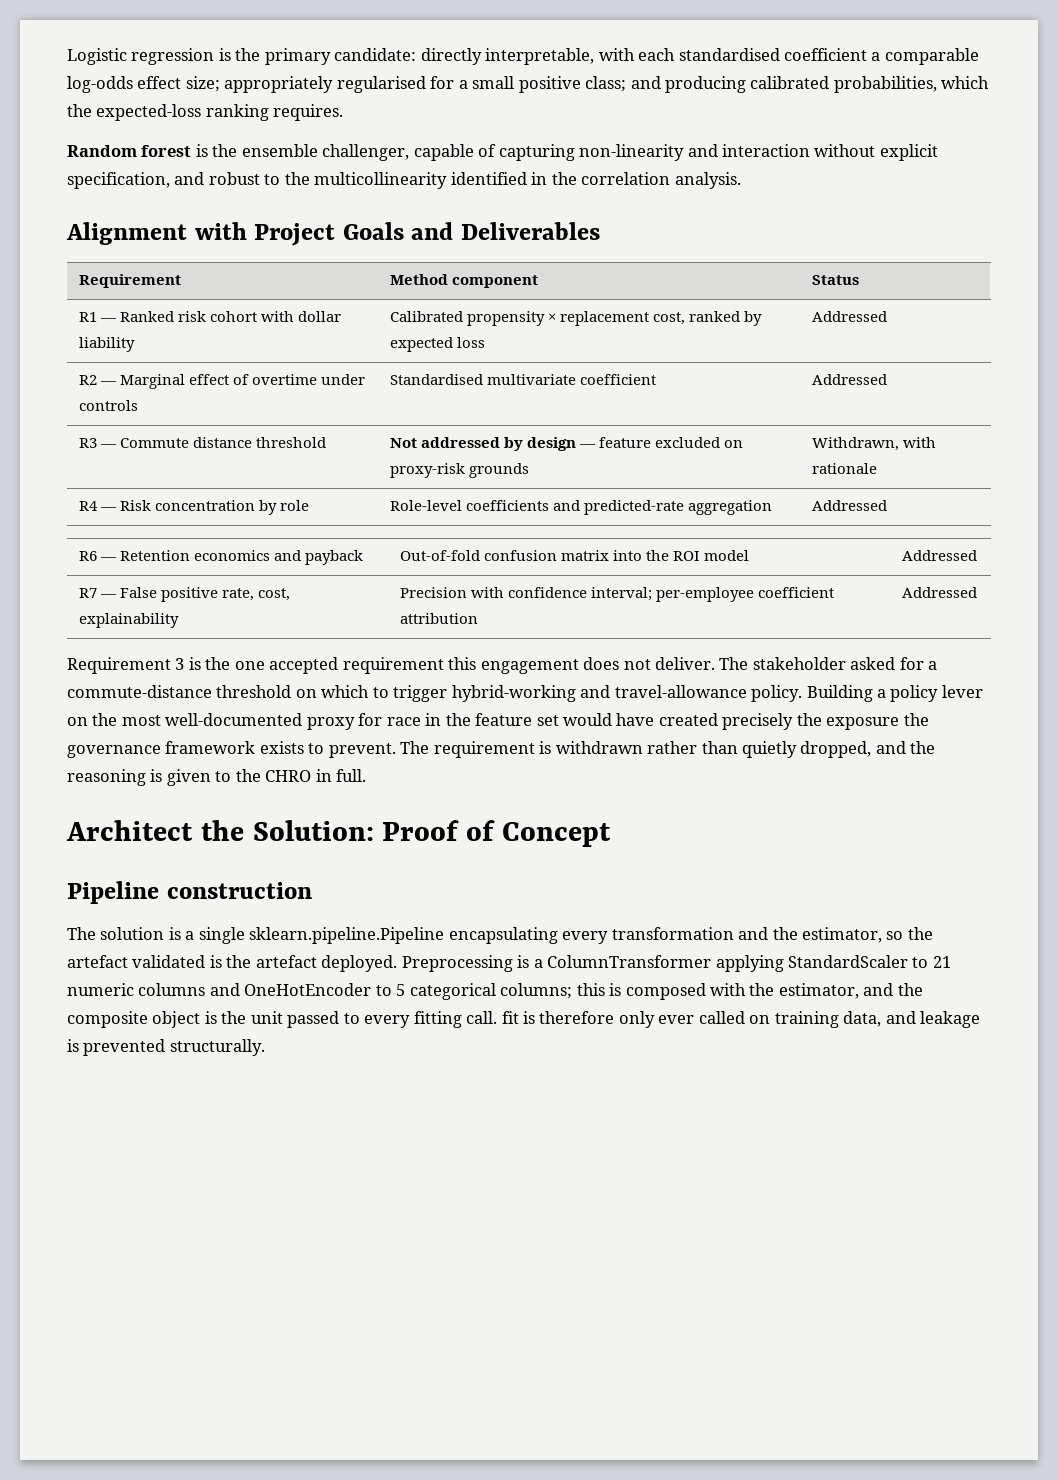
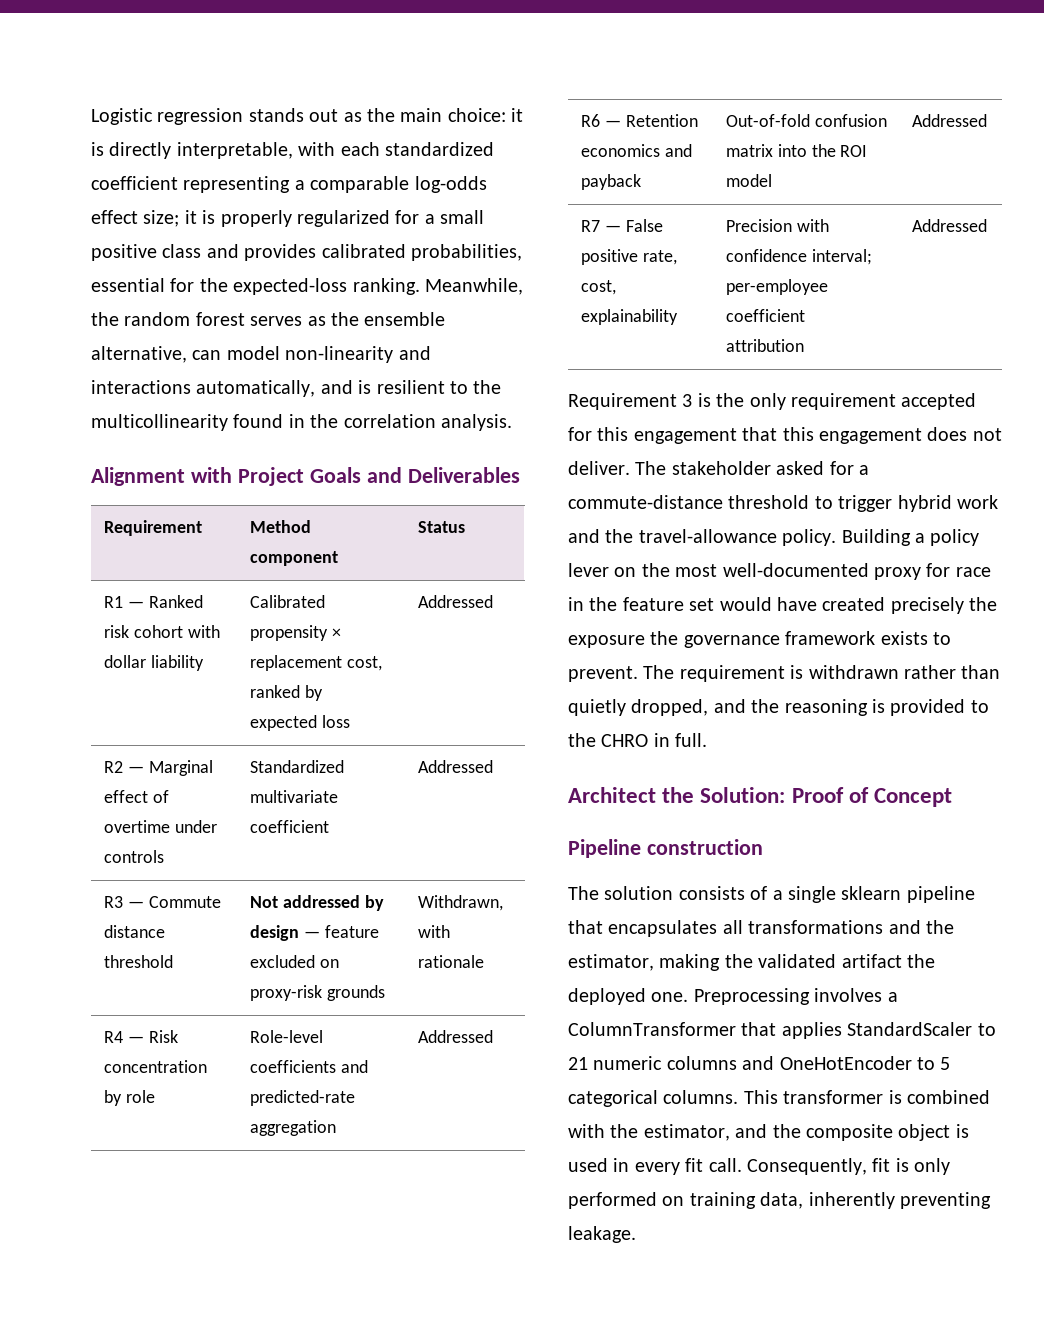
- Logistic regression is the primary candidate: directly interpretable, with each standardised coefficient a comparable log-odds effect size; appropriately regularised for a small positive class; and producing calibrated probabilities, which the expected-loss ranking requires.
- Random forest is the ensemble challenger, capable of capturing non-linearity and interaction without explicit specification, and robust to the multicollinearity identified in the correlation analysis.
+ Logistic regression stands out as the main choice: it is directly interpretable, with each standardized coefficient representing a comparable log-odds effect size; it is properly regularized for a small positive class and provides calibrated probabilities, essential for the expected-loss ranking. Meanwhile, the random forest serves as the ensemble alternative, can model non-linearity and interactions automatically, and is resilient to the multicollinearity found in the correlation analysis.
- R2 — Marginal effect of overtime under controls | Standardised multivariate coefficient | Addressed
+ R2 — Marginal effect of overtime under controls | Standardized multivariate coefficient | Addressed
- Requirement 3 is the one accepted requirement this engagement does not deliver.
+ Requirement 3 is the only requirement accepted for this engagement that this engagement does not deliver.
- The stakeholder asked for a commute-distance threshold on which to trigger hybrid-working and travel-allowance policy.
+ The stakeholder asked for a commute-distance threshold to trigger hybrid work and the travel-allowance policy.
- The requirement is withdrawn rather than quietly dropped, and the reasoning is given to the CHRO in full.
+ The requirement is withdrawn rather than quietly dropped, and the reasoning is provided to the CHRO in full.
- The solution is a single sklearn.pipeline.Pipeline encapsulating every transformation and the estimator, so the artefact validated is the artefact deployed. Preprocessing is a ColumnTransformer applying StandardScaler to 21 numeric columns and OneHotEncoder to 5 categorical columns; this is composed with the estimator, and the composite object is the unit passed to every fitting call. fit is therefore only ever called on training data, and leakage is prevented structurally.
+ The solution consists of a single sklearn pipeline that encapsulates all transformations and the estimator, making the validated artifact the deployed one. Preprocessing involves a ColumnTransformer that applies StandardScaler to 21 numeric columns and OneHotEncoder to 5 categorical columns. This transformer is combined with the estimator, and the composite object is used in every fit call. Consequently, fit is only performed on training data, inherently preventing leakage.

